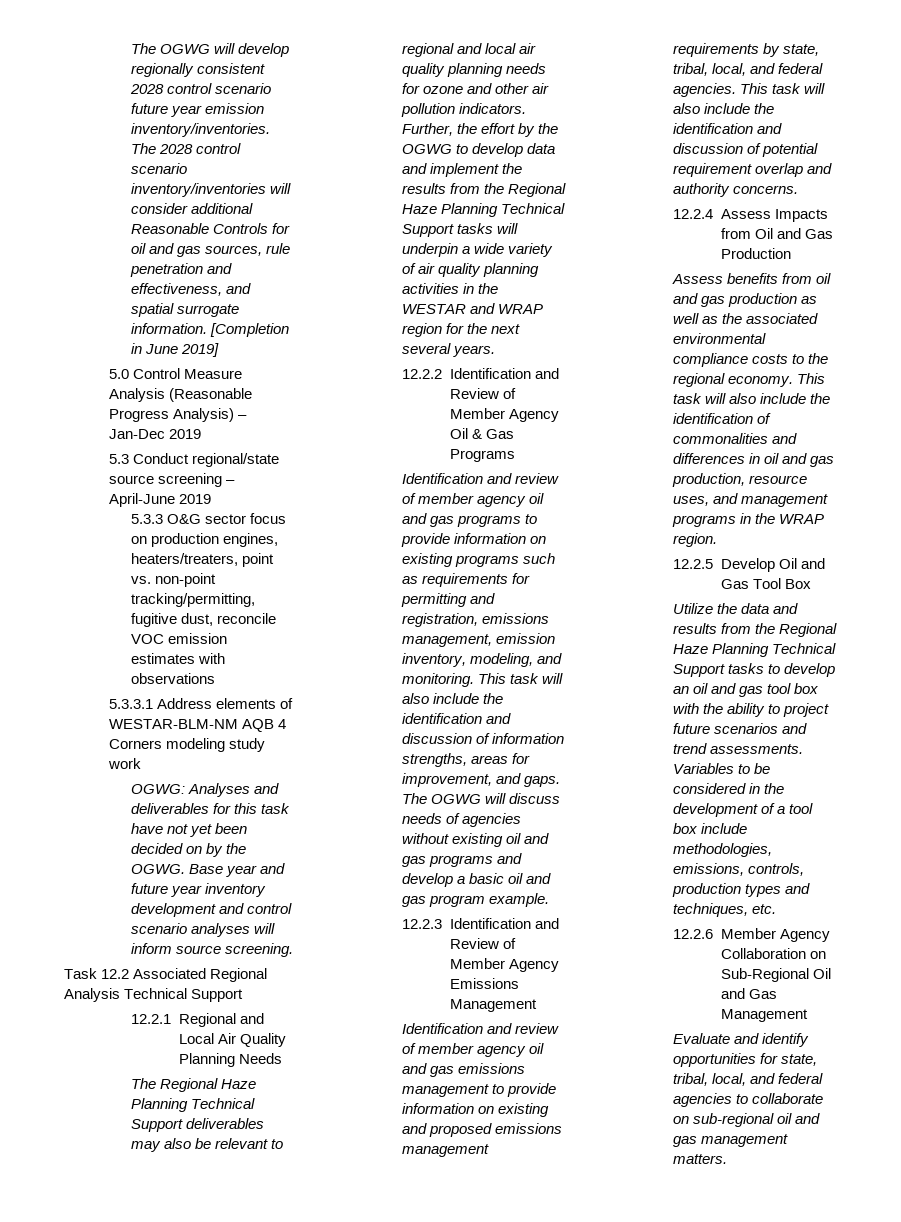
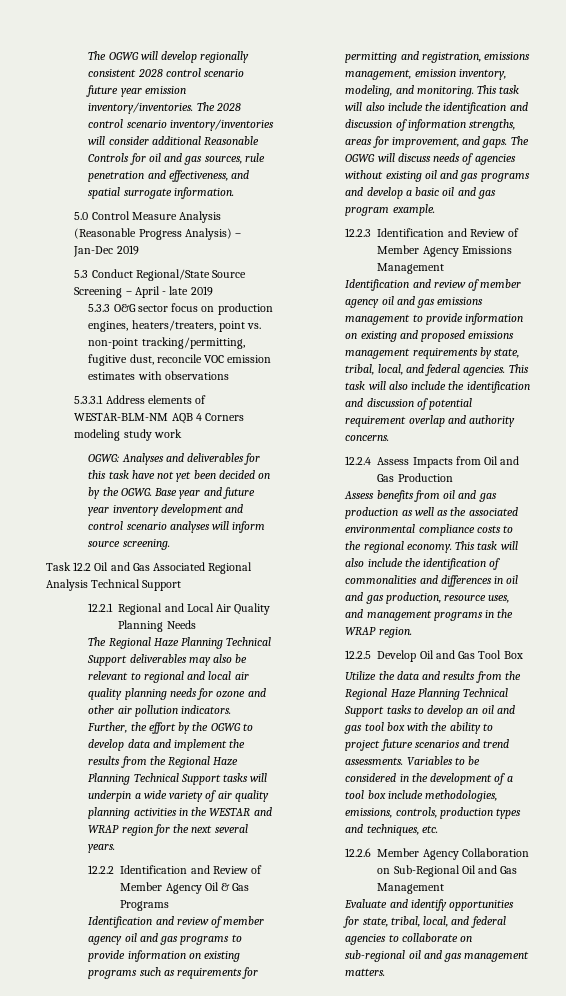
- [Completion in June 2019]
- 5.3 Conduct regional/state source screening – April-June 2019
+ 5.3 Conduct Regional/State Source Screening – April - late 2019
- Task 12.2 Associated Regional Analysis Technical Support
+ Task 12.2 Oil and Gas Associated Regional Analysis Technical Support

